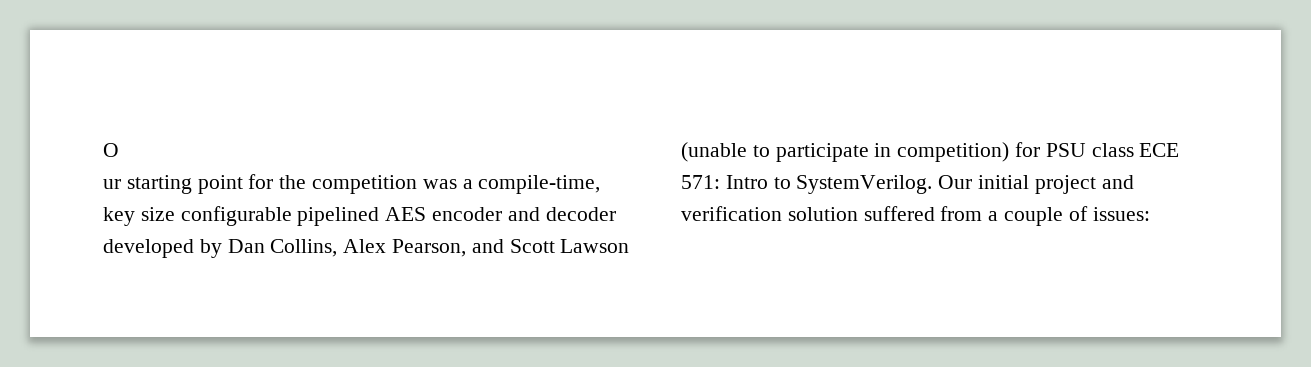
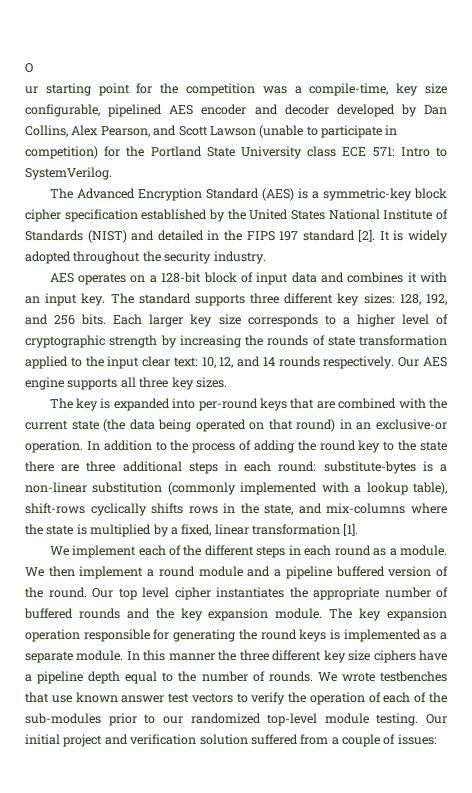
- ur starting point for the competition was a compile-time, key size configurable pipelined AES encoder and decoder developed by Dan Collins, Alex Pearson, and Scott Lawson (unable to participate in competition) for PSU class ECE 571: Intro to SystemVerilog.
+ ur starting point for the competition was a compile-time, key size configurable, pipelined AES encoder and decoder developed by Dan Collins, Alex Pearson, and Scott Lawson (unable to participate in competition) for the Portland State University class ECE 571: Intro to SystemVerilog.
+ The Advanced Encryption Standard (AES) is a symmetric-key block cipher specification established by the United States National Institute of Standards (NIST) and detailed in the FIPS 197 standard [2]. It is widely adopted throughout the security industry.
+ AES operates on a 128-bit block of input data and combines it with an input key. The standard supports three different key sizes: 128, 192, and 256 bits. Each larger key size corresponds to a higher level of cryptographic strength by increasing the rounds of state transformation applied to the input clear text: 10, 12, and 14 rounds respectively. Our AES engine supports all three key sizes.
+ The key is expanded into per-round keys that are combined with the current state (the data being operated on that round) in an exclusive-or operation. In addition to the process of adding the round key to the state there are three additional steps in each round: substitute-bytes is a non-linear substitution (commonly implemented with a lookup table), shift-rows cyclically shifts rows in the state, and mix-columns where the state is multiplied by a fixed, linear transformation [1].
+ We implement each of the different steps in each round as a module. We then implement a round module and a pipeline buffered version of the round. Our top level cipher instantiates the appropriate number of buffered rounds and the key expansion module. The key expansion operation responsible for generating the round keys is implemented as a separate module. In this manner the three different key size ciphers have a pipeline depth equal to the number of rounds. We wrote testbenches that use known answer test vectors to verify the operation of each of the sub-modules prior to our randomized top-level module testing.

